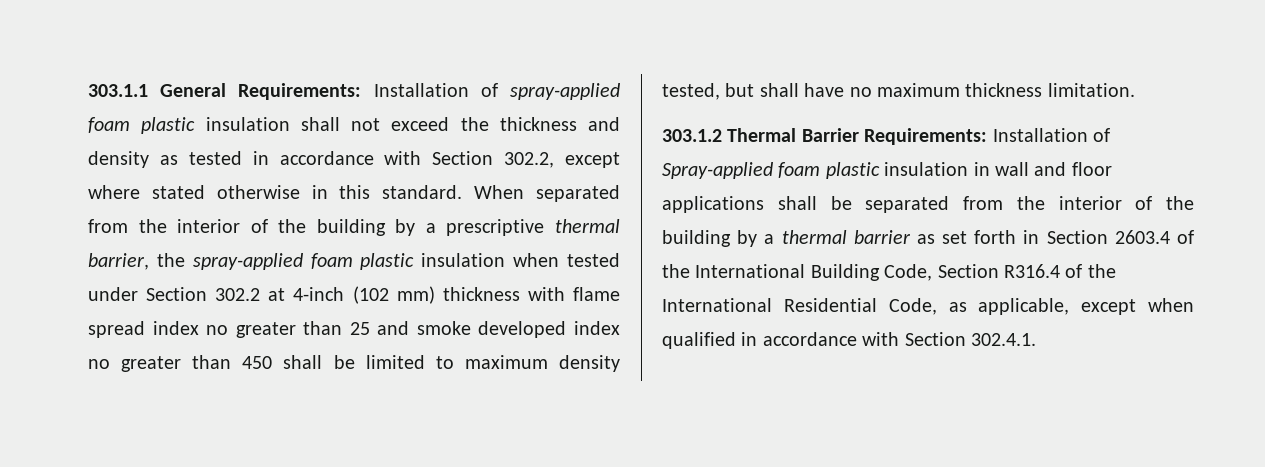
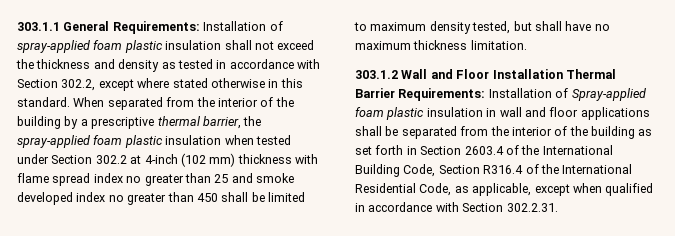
- 303.1.2 Thermal Barrier Requirements: Installation of Spray-applied foam plastic insulation in wall and floor applications shall be separated from the interior of the building by a thermal barrier as set forth in Section 2603.4 of the International Building Code, Section R316.4 of the International Residential Code, as applicable, except when qualified in accordance with Section 302.4.1.
+ 303.1.2 Wall and Floor Installation Thermal Barrier Requirements: Installation of Spray-applied foam plastic insulation in wall and floor applications shall be separated from the interior of the building as set forth in Section 2603.4 of the International Building Code, Section R316.4 of the International Residential Code, as applicable, except when qualified in accordance with Section 302.2.31.

